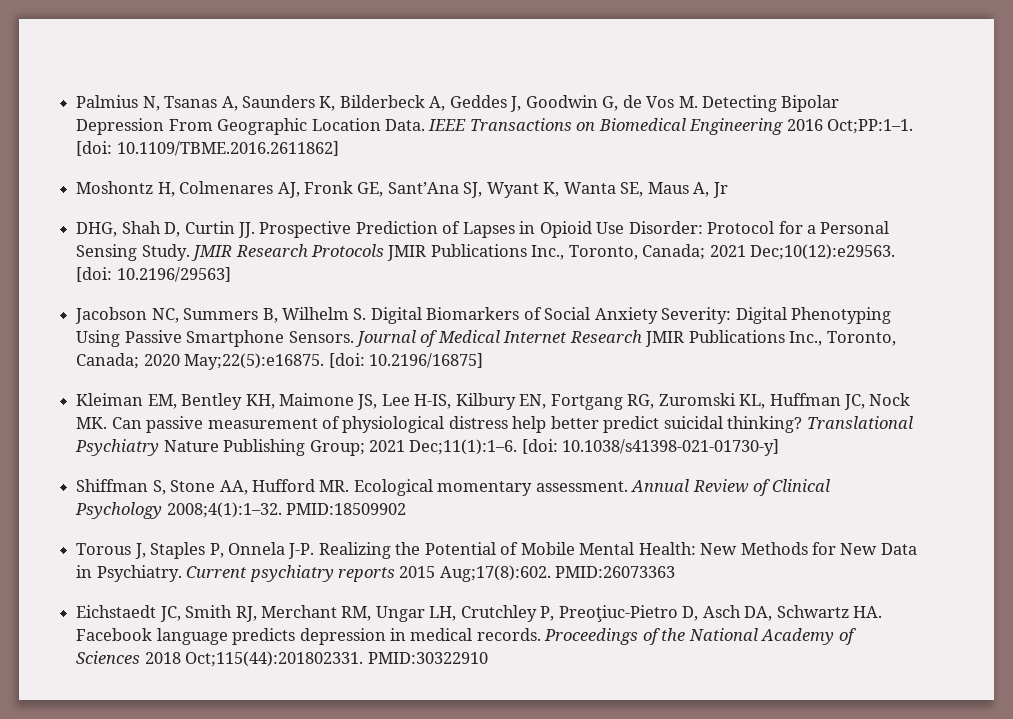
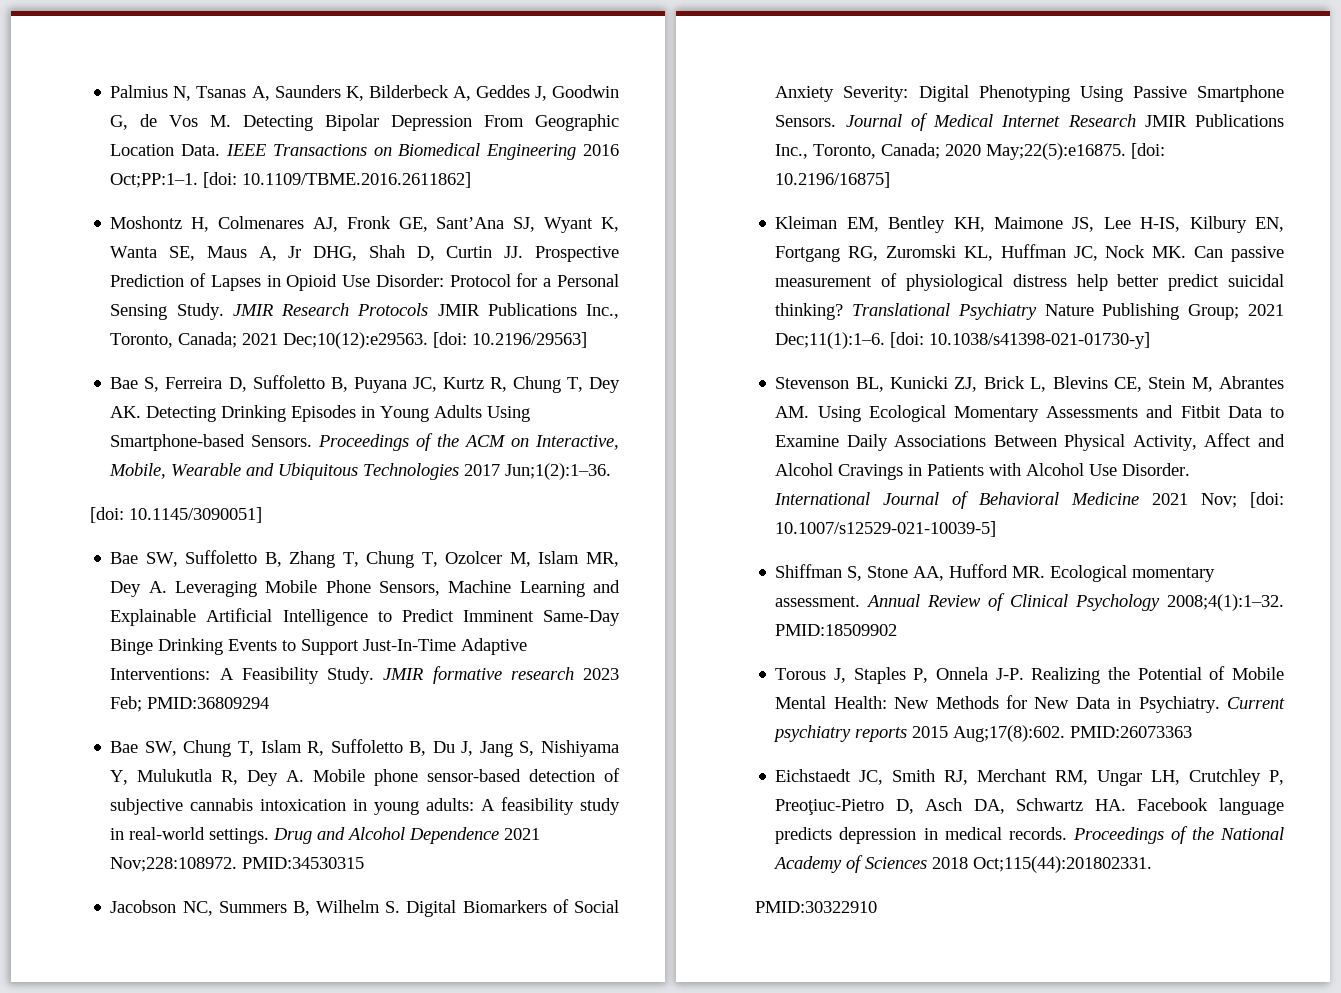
- Moshontz H, Colmenares AJ, Fronk GE, Sant’Ana SJ, Wyant K, Wanta SE, Maus A, Jr
- DHG, Shah D, Curtin JJ. Prospective Prediction of Lapses in Opioid Use Disorder: Protocol for a Personal Sensing Study.
+ Moshontz H, Colmenares AJ, Fronk GE, Sant’Ana SJ, Wyant K, Wanta SE, Maus A, Jr DHG, Shah D, Curtin JJ. Prospective Prediction of Lapses in Opioid Use Disorder: Protocol for a Personal Sensing Study.
+ Bae S, Ferreira D, Suffoletto B, Puyana JC, Kurtz R, Chung T, Dey AK. Detecting Drinking Episodes in Young Adults Using Smartphone-based Sensors. Proceedings of the ACM on Interactive, Mobile, Wearable and Ubiquitous Technologies 2017 Jun;1(2):1–36.
+ [doi: 10.1145/3090051]
+ Bae SW, Suffoletto B, Zhang T, Chung T, Ozolcer M, Islam MR, Dey A. Leveraging Mobile Phone Sensors, Machine Learning and Explainable Artificial Intelligence to Predict Imminent Same-Day Binge Drinking Events to Support Just-In-Time Adaptive Interventions: A Feasibility Study. JMIR formative research 2023 Feb; PMID:36809294
+ Bae SW, Chung T, Islam R, Suffoletto B, Du J, Jang S, Nishiyama Y, Mulukutla R, Dey A. Mobile phone sensor-based detection of subjective cannabis intoxication in young adults: A feasibility study in real-world settings. Drug and Alcohol Dependence 2021 Nov;228:108972. PMID:34530315
+ Stevenson BL, Kunicki ZJ, Brick L, Blevins CE, Stein M, Abrantes AM. Using Ecological Momentary Assessments and Fitbit Data to Examine Daily Associations Between Physical Activity, Affect and Alcohol Cravings in Patients with Alcohol Use Disorder. International Journal of Behavioral Medicine 2021 Nov; [doi: 10.1007/s12529-021-10039-5]
- Proceedings of the National Academy of Sciences 2018 Oct;115(44):201802331. PMID:30322910
+ Proceedings of the National Academy of Sciences 2018 Oct;115(44):201802331.
+ PMID:30322910

